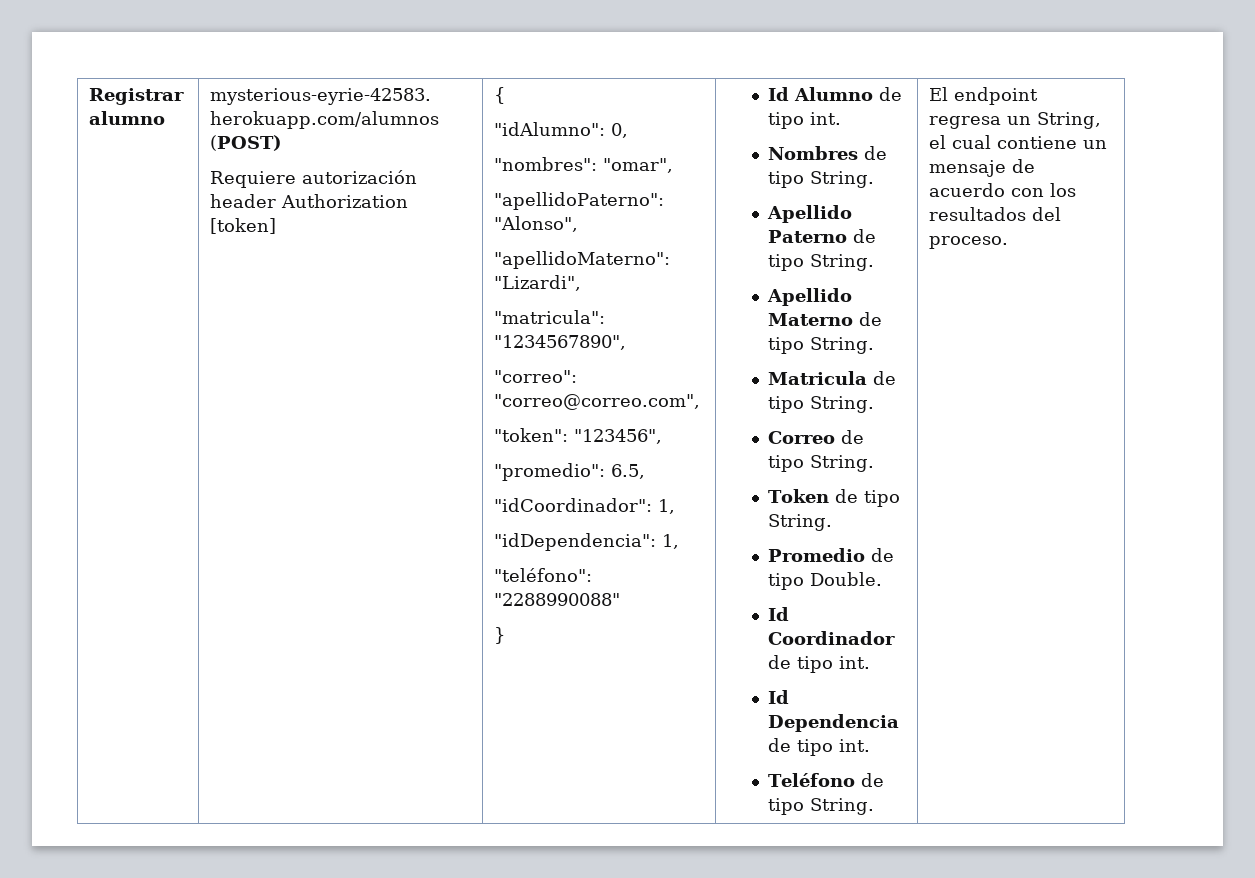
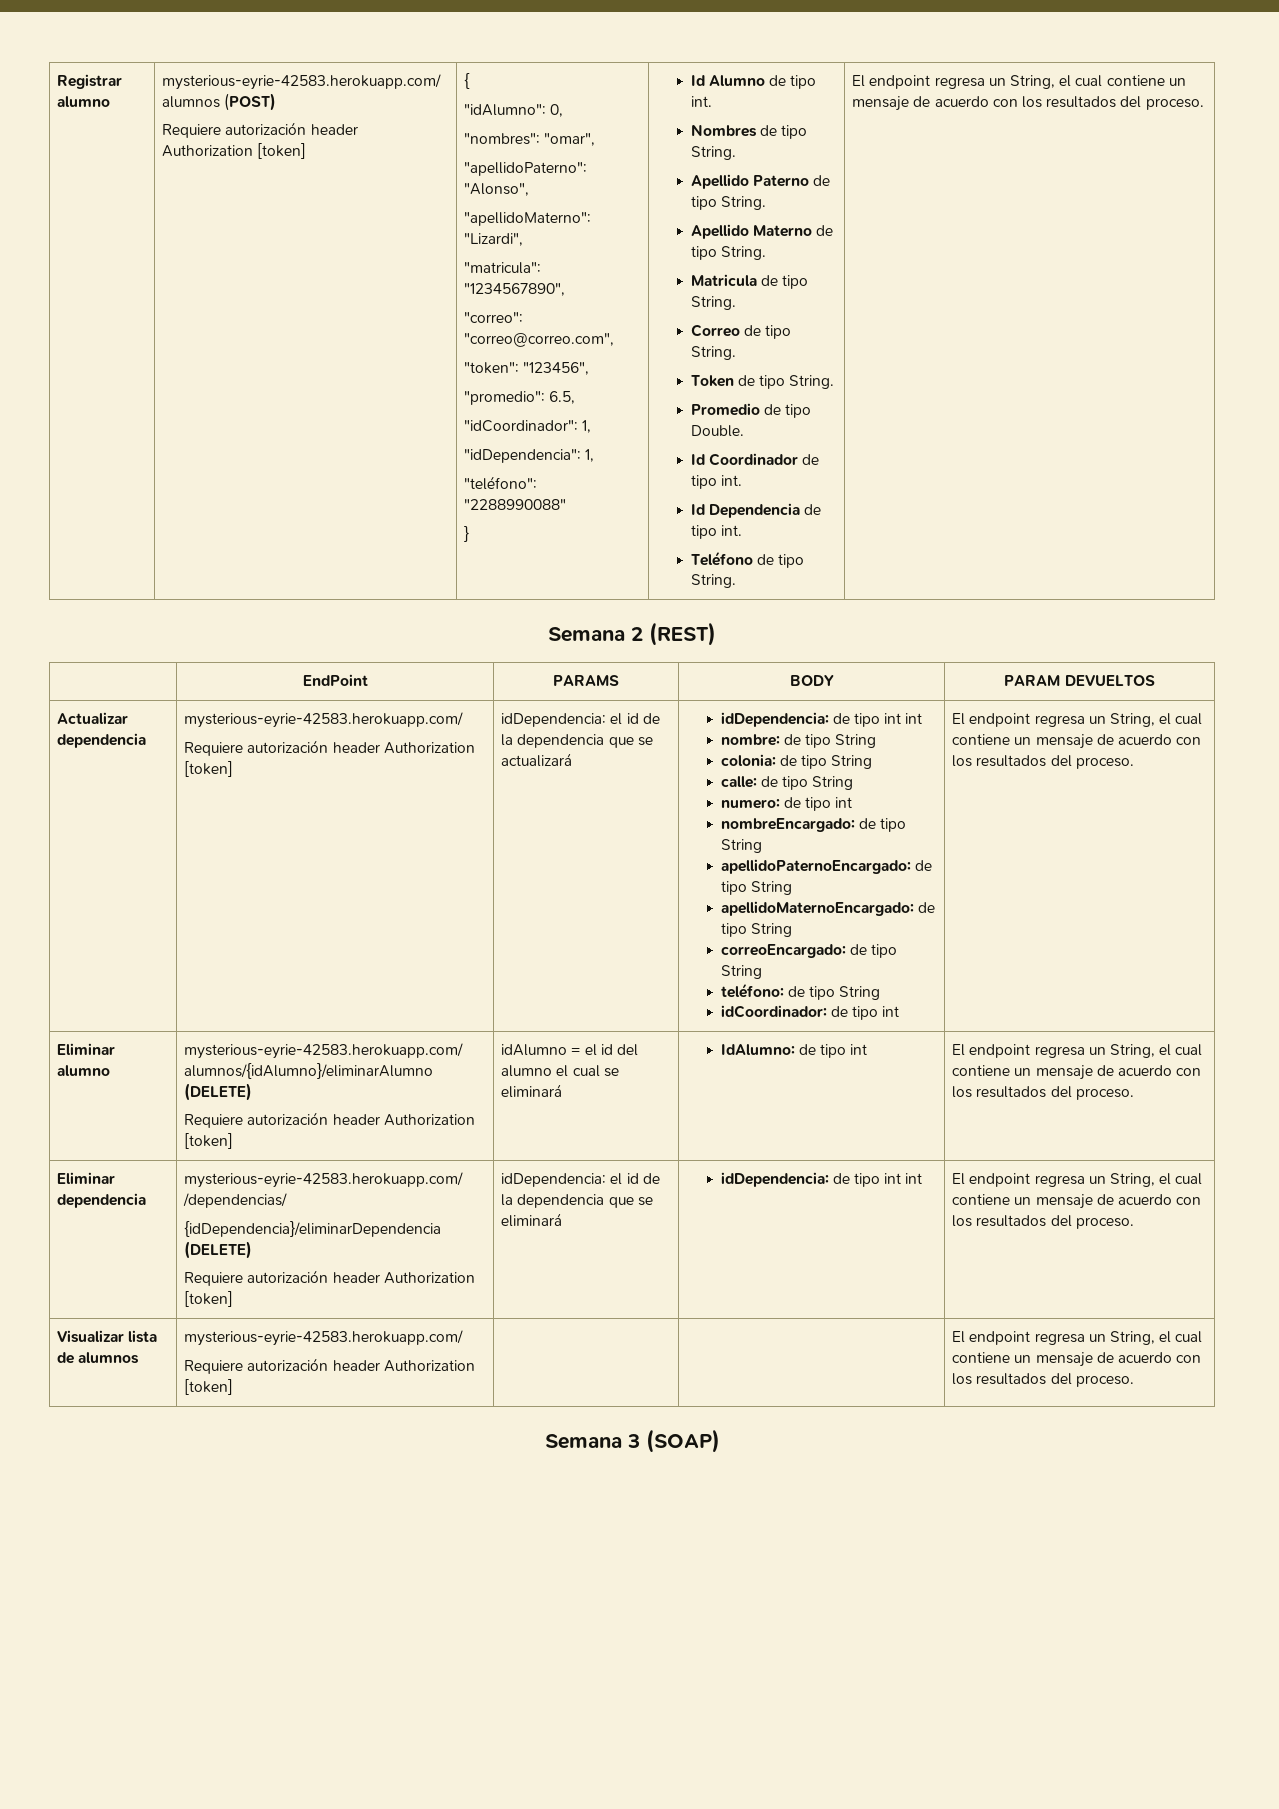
+ Semana 2 (REST)
+ | EndPoint | PARAMS | BODY | PARAM DEVUELTOS
+ Actualizar dependencia | mysterious-eyrie-42583.herokuapp.com/
+ Requiere autorización header Authorization [token] | idDependencia: el id de la dependencia que se actualizará | idDependencia: de tipo int int
+ nombre: de tipo String
+ colonia: de tipo String
+ calle: de tipo String
+ numero: de tipo int
+ nombreEncargado: de tipo String
+ apellidoPaternoEncargado: de tipo String
+ apellidoMaternoEncargado: de tipo String
+ correoEncargado: de tipo String
+ teléfono: de tipo String
+ idCoordinador: de tipo int | El endpoint regresa un String, el cual contiene un mensaje de acuerdo con los resultados del proceso.
+ Eliminar alumno | mysterious-eyrie-42583.herokuapp.com/ alumnos/{idAlumno}/eliminarAlumno (DELETE)
+ Requiere autorización header Authorization [token] | idAlumno = el id del alumno el cual se eliminará | IdAlumno: de tipo int | El endpoint regresa un String, el cual contiene un mensaje de acuerdo con los resultados del proceso.
+ Eliminar dependencia | mysterious-eyrie-42583.herokuapp.com/ /dependencias/
+ {idDependencia}/eliminarDependencia (DELETE)
+ Requiere autorización header Authorization [token] | idDependencia: el id de la dependencia que se eliminará | idDependencia: de tipo int int | El endpoint regresa un String, el cual contiene un mensaje de acuerdo con los resultados del proceso.
+ Visualizar lista de alumnos | mysterious-eyrie-42583.herokuapp.com/
+ Requiere autorización header Authorization [token] | | | El endpoint regresa un String, el cual contiene un mensaje de acuerdo con los resultados del proceso.
+ Semana 3 (SOAP)

